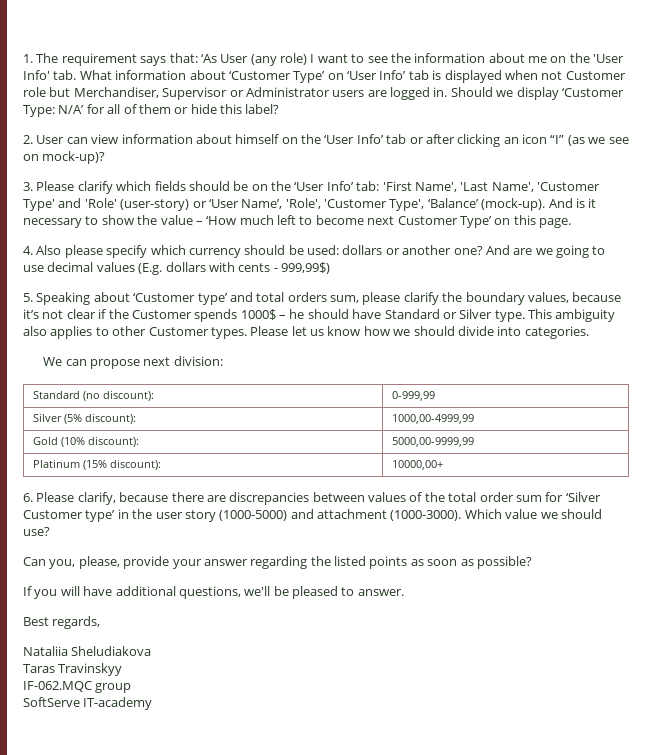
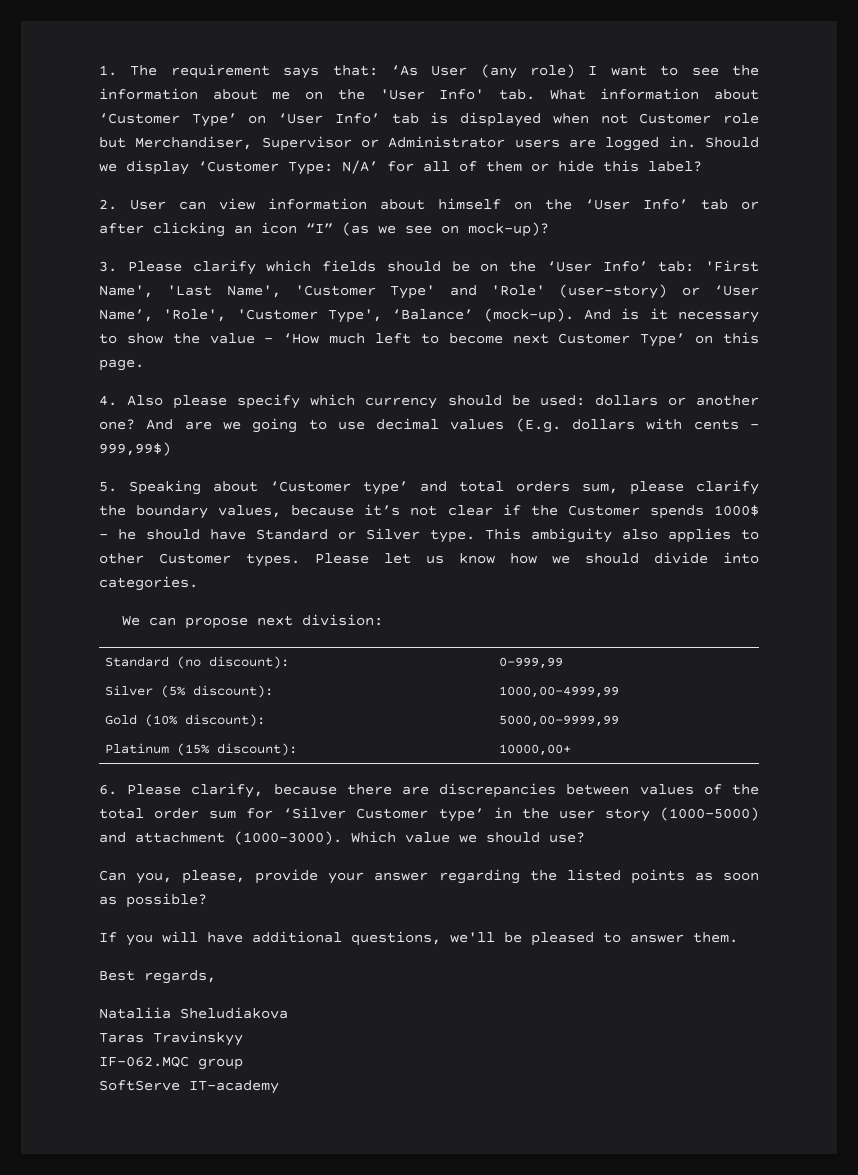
- If you will have additional questions, we'll be pleased to answer.
+ If you will have additional questions, we'll be pleased to answer them.

